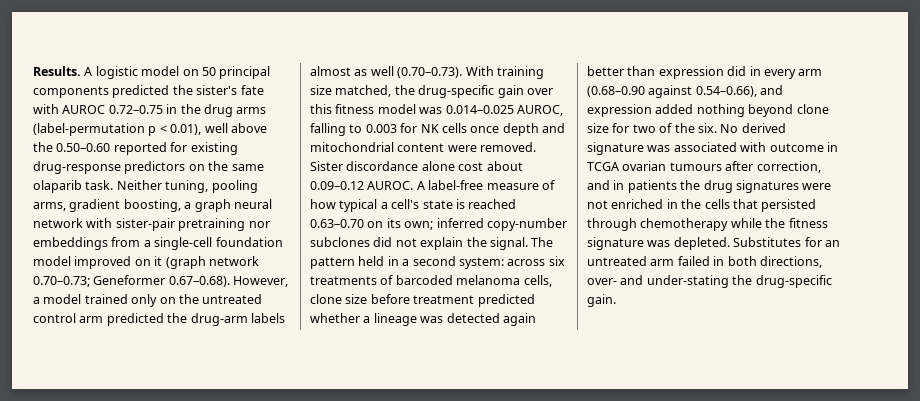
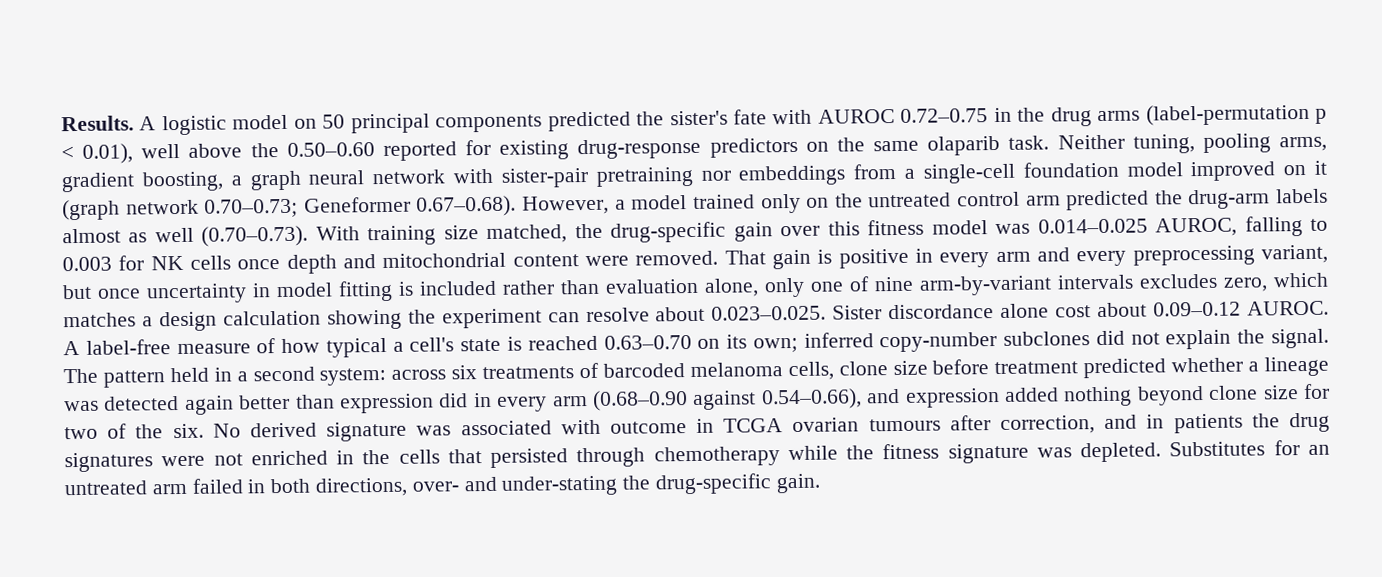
- Sister discordance alone cost about 0.09–0.12 AUROC.
+ That gain is positive in every arm and every preprocessing variant, but once uncertainty in model fitting is included rather than evaluation alone, only one of nine arm-by-variant intervals excludes zero, which matches a design calculation showing the experiment can resolve about 0.023–0.025. Sister discordance alone cost about 0.09–0.12 AUROC.

